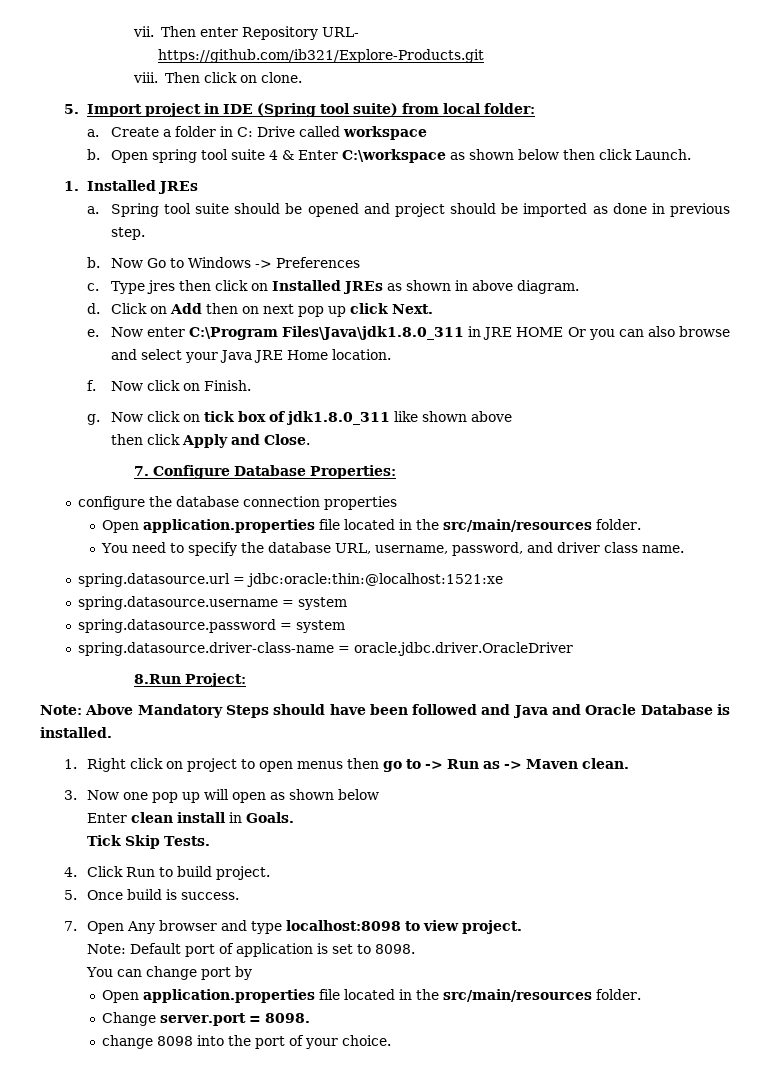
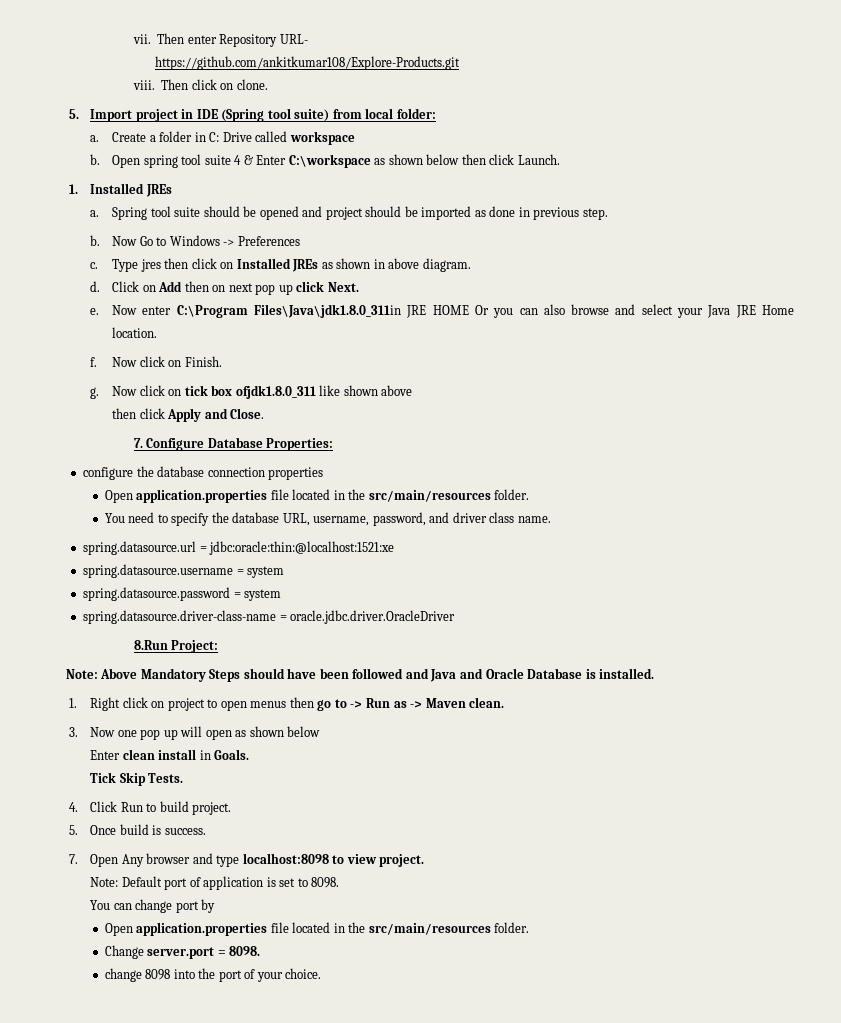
- https://github.com/ib321/Explore-Products.git
+ https://github.com/ankitkumar108/Explore-Products.git
- Now enter C:\Program Files\Java\jdk1.8.0_311 in JRE HOME Or you can also browse and select your Java JRE Home location.
+ Now enter C:\Program Files\Java\jdk1.8.0_311in JRE HOME Or you can also browse and select your Java JRE Home location.
- Now click on tick box of jdk1.8.0_311 like shown above
+ Now click on tick box ofjdk1.8.0_311 like shown above

